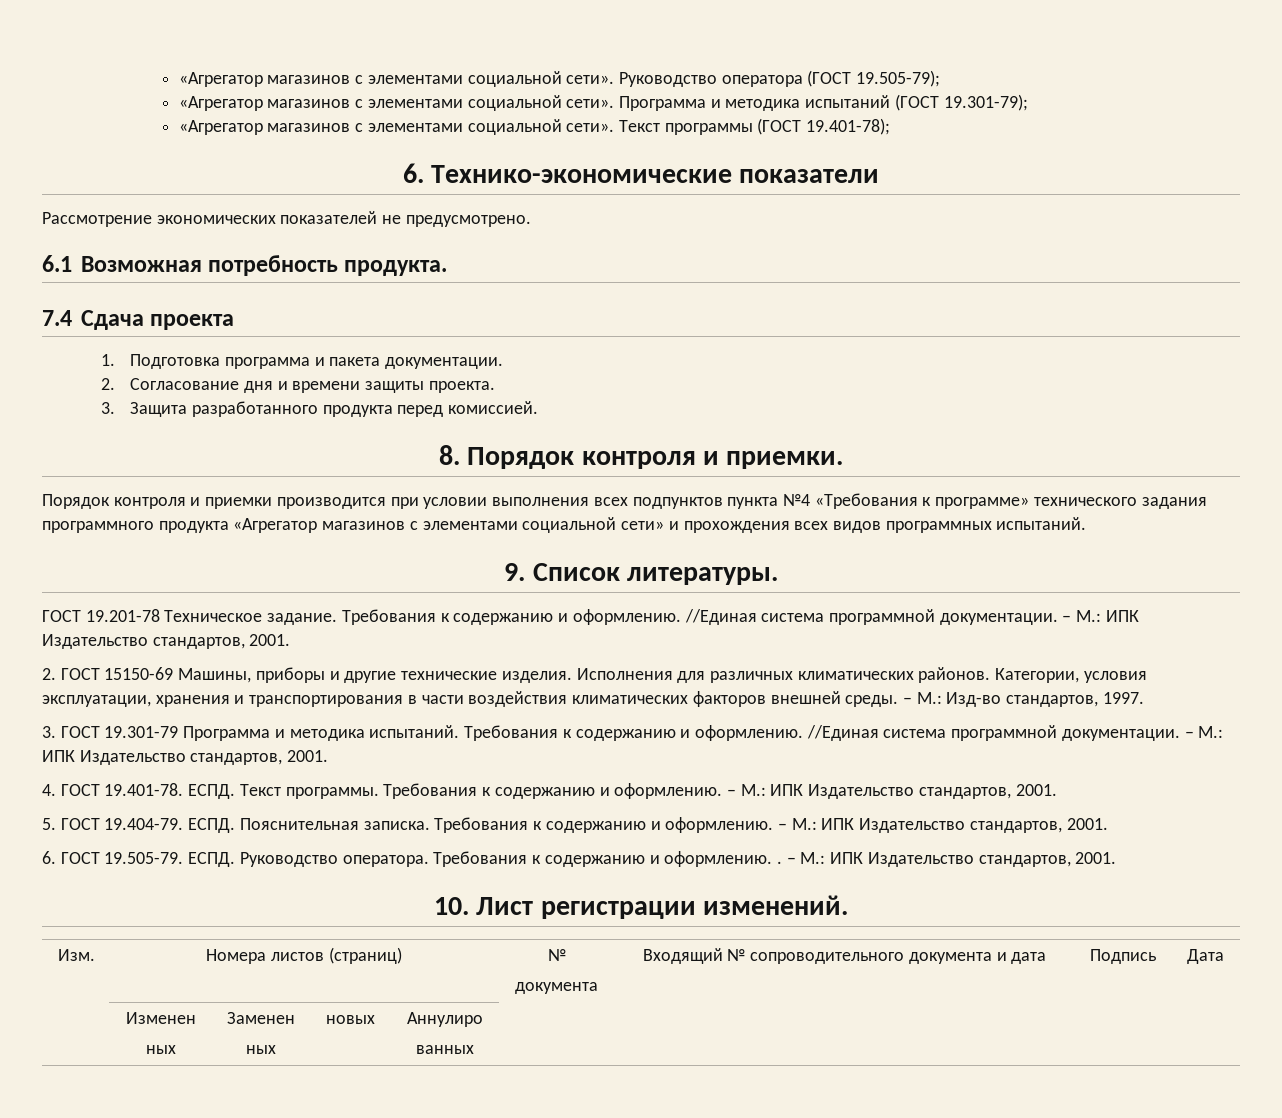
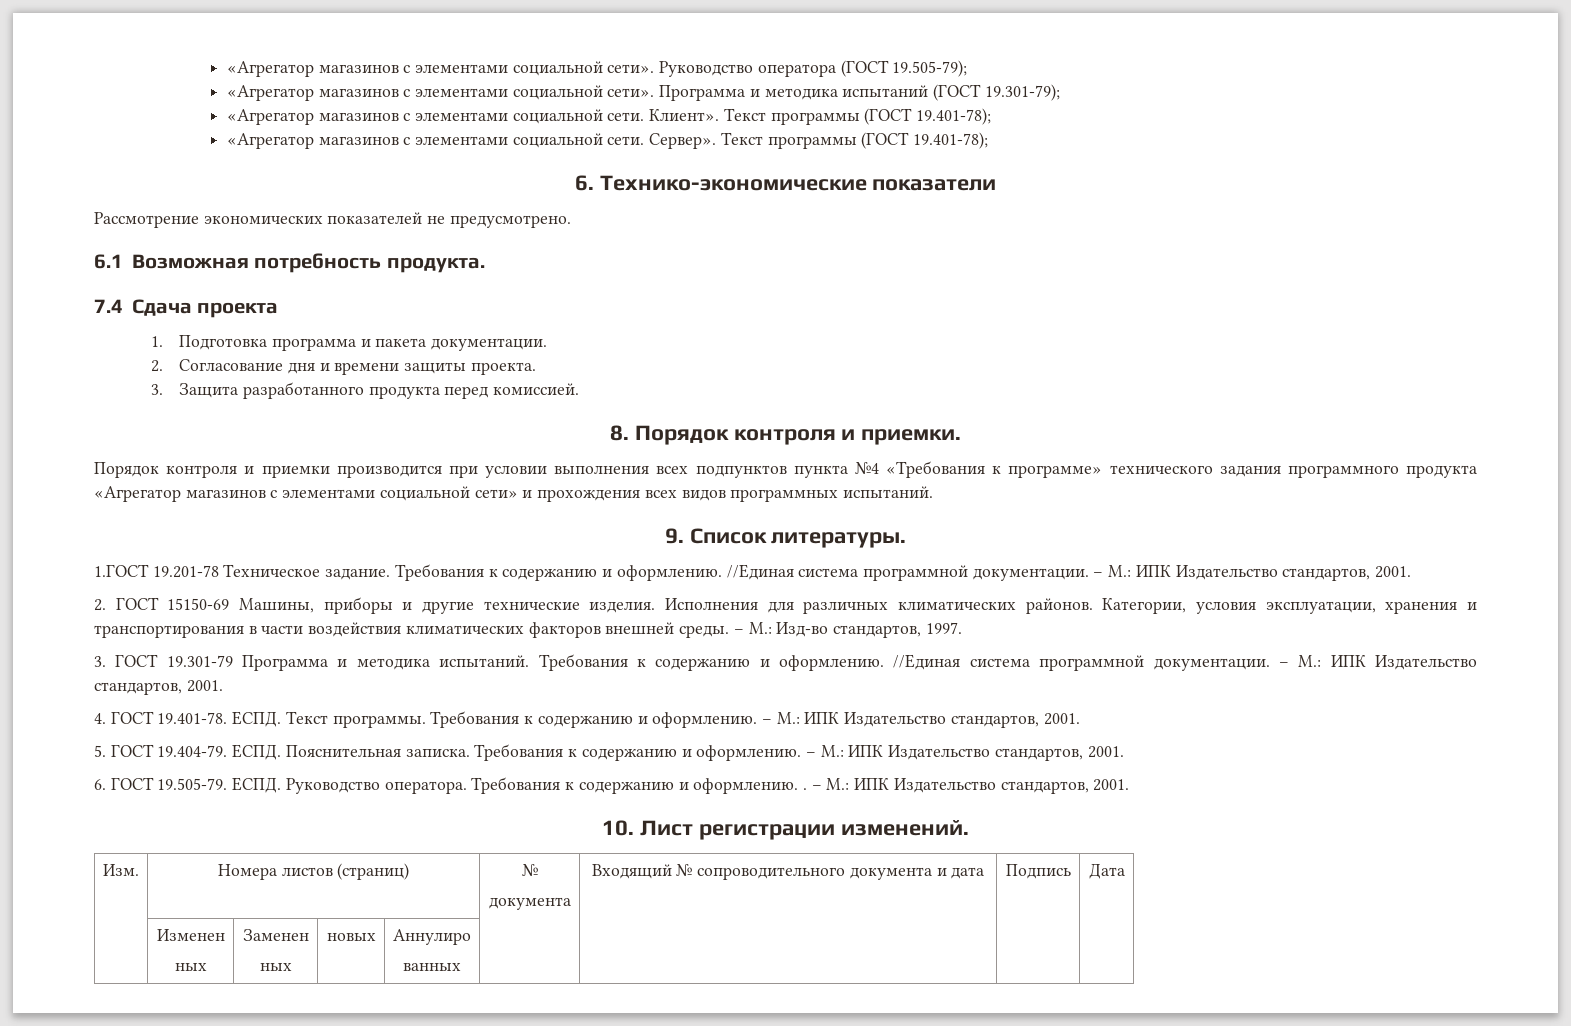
  Программа и методика испытаний (ГОСТ 19.301-79);
- «Агрегатор магазинов с элементами социальной сети».
+ «Агрегатор магазинов с элементами социальной сети. Клиент». Текст программы (ГОСТ 19.401-78);
+ «Агрегатор магазинов с элементами социальной сети. Сервер».
- ГОСТ 19.201-78 Техническое задание.
+ 1.ГОСТ 19.201-78 Техническое задание.

